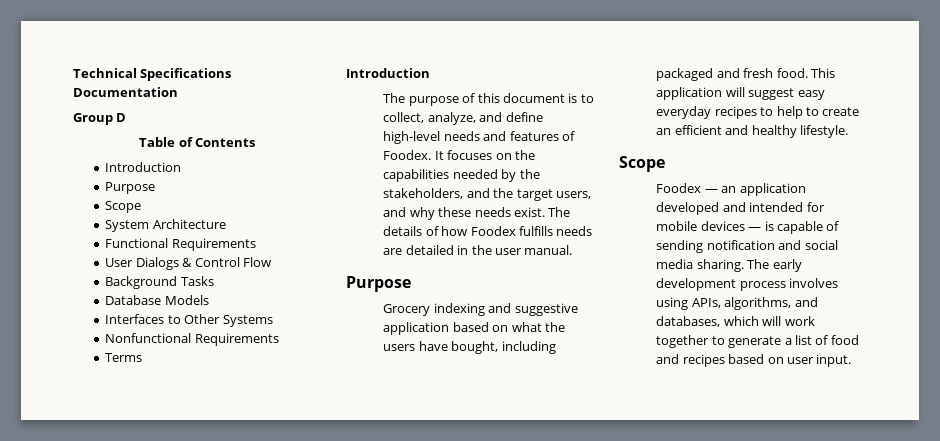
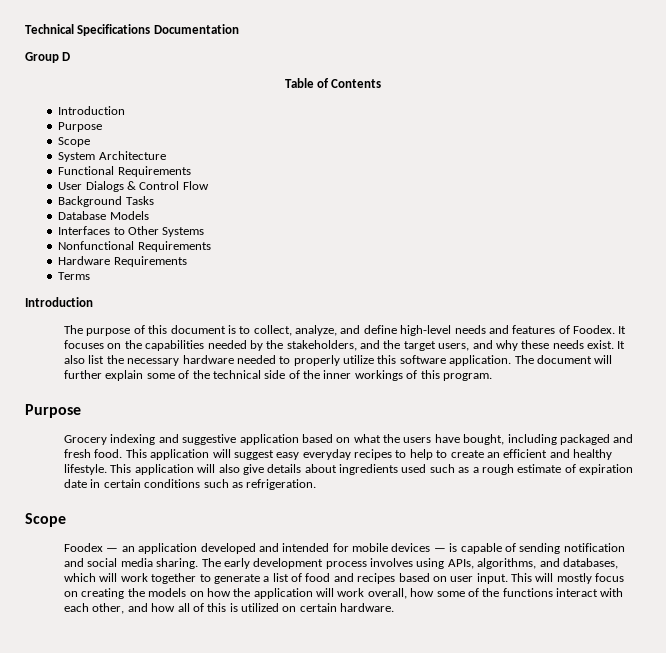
+ Hardware Requirements
- The details of how Foodex fulfills needs are detailed in the user manual.
+ It also list the necessary hardware needed to properly utilize this software application. The document will further explain some of the technical side of the inner workings of this program.
+ This application will also give details about ingredients used such as a rough estimate of expiration date in certain conditions such as refrigeration.
+ This will mostly focus on creating the models on how the application will work overall, how some of the functions interact with each other, and how all of this is utilized on certain hardware.

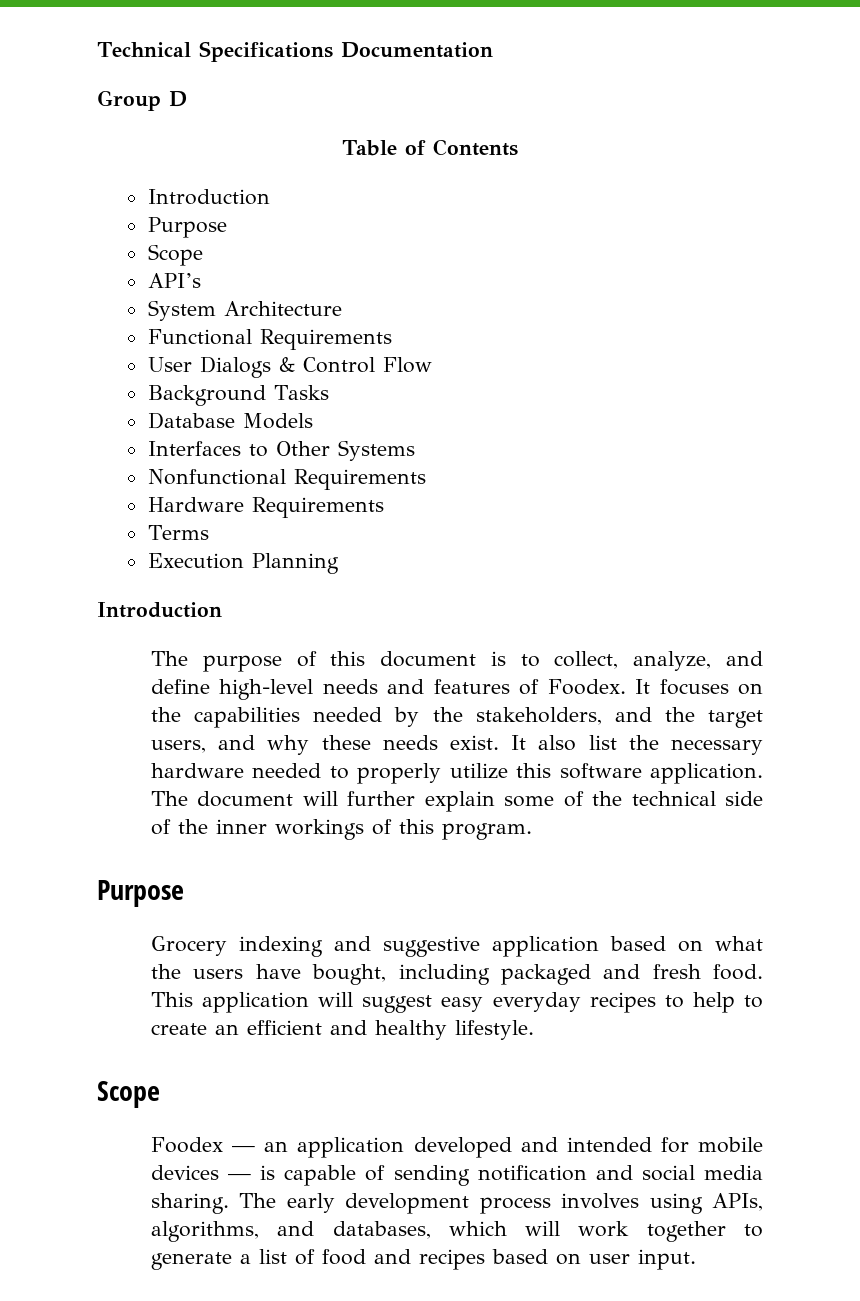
+ API’s
+ Execution Planning
- This application will also give details about ingredients used such as a rough estimate of expiration date in certain conditions such as refrigeration.
- This will mostly focus on creating the models on how the application will work overall, how some of the functions interact with each other, and how all of this is utilized on certain hardware.

